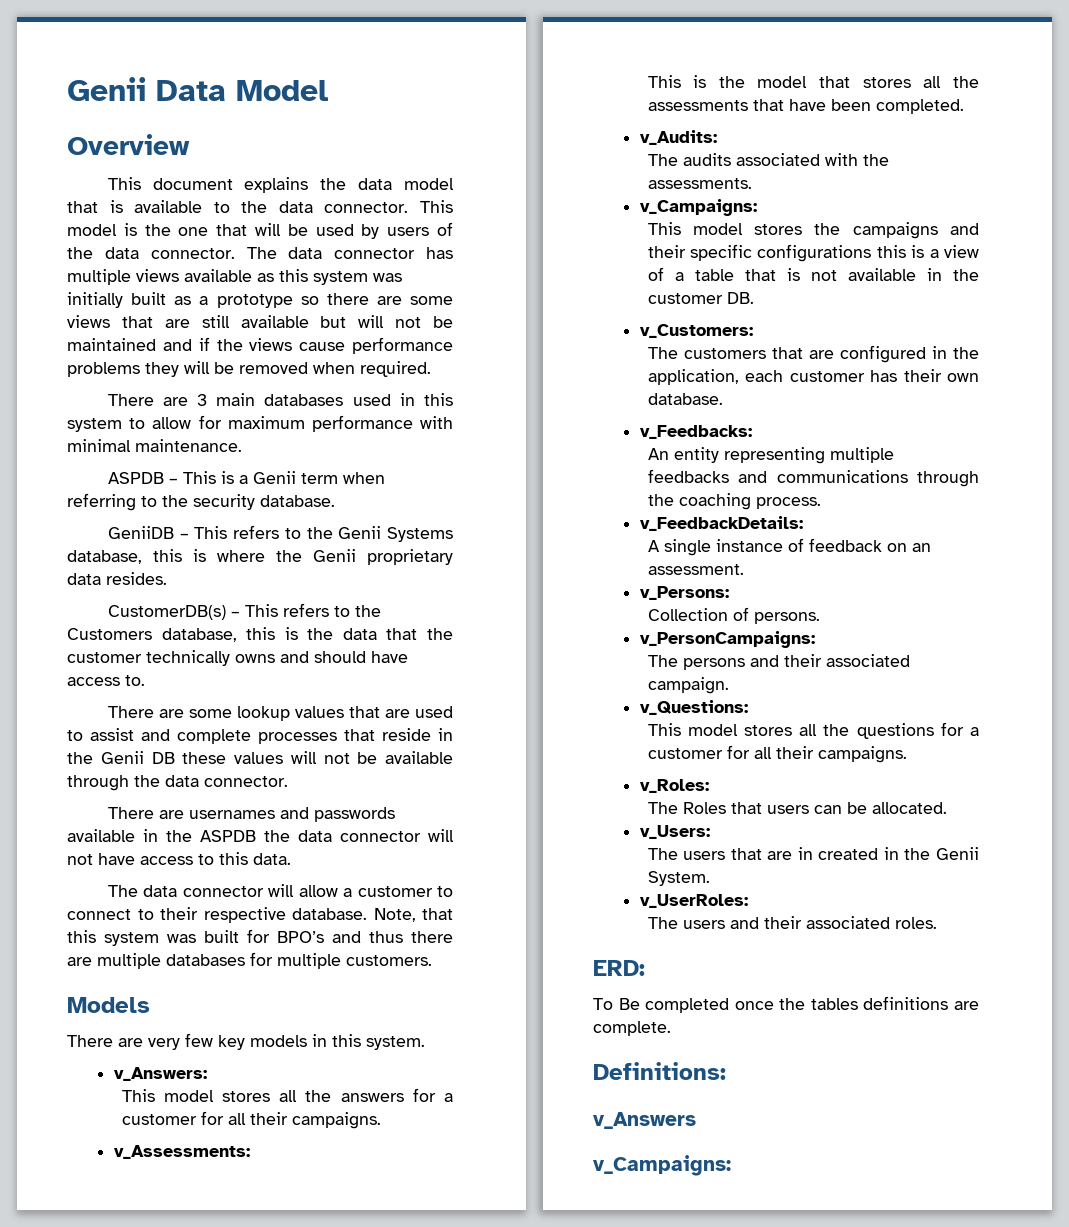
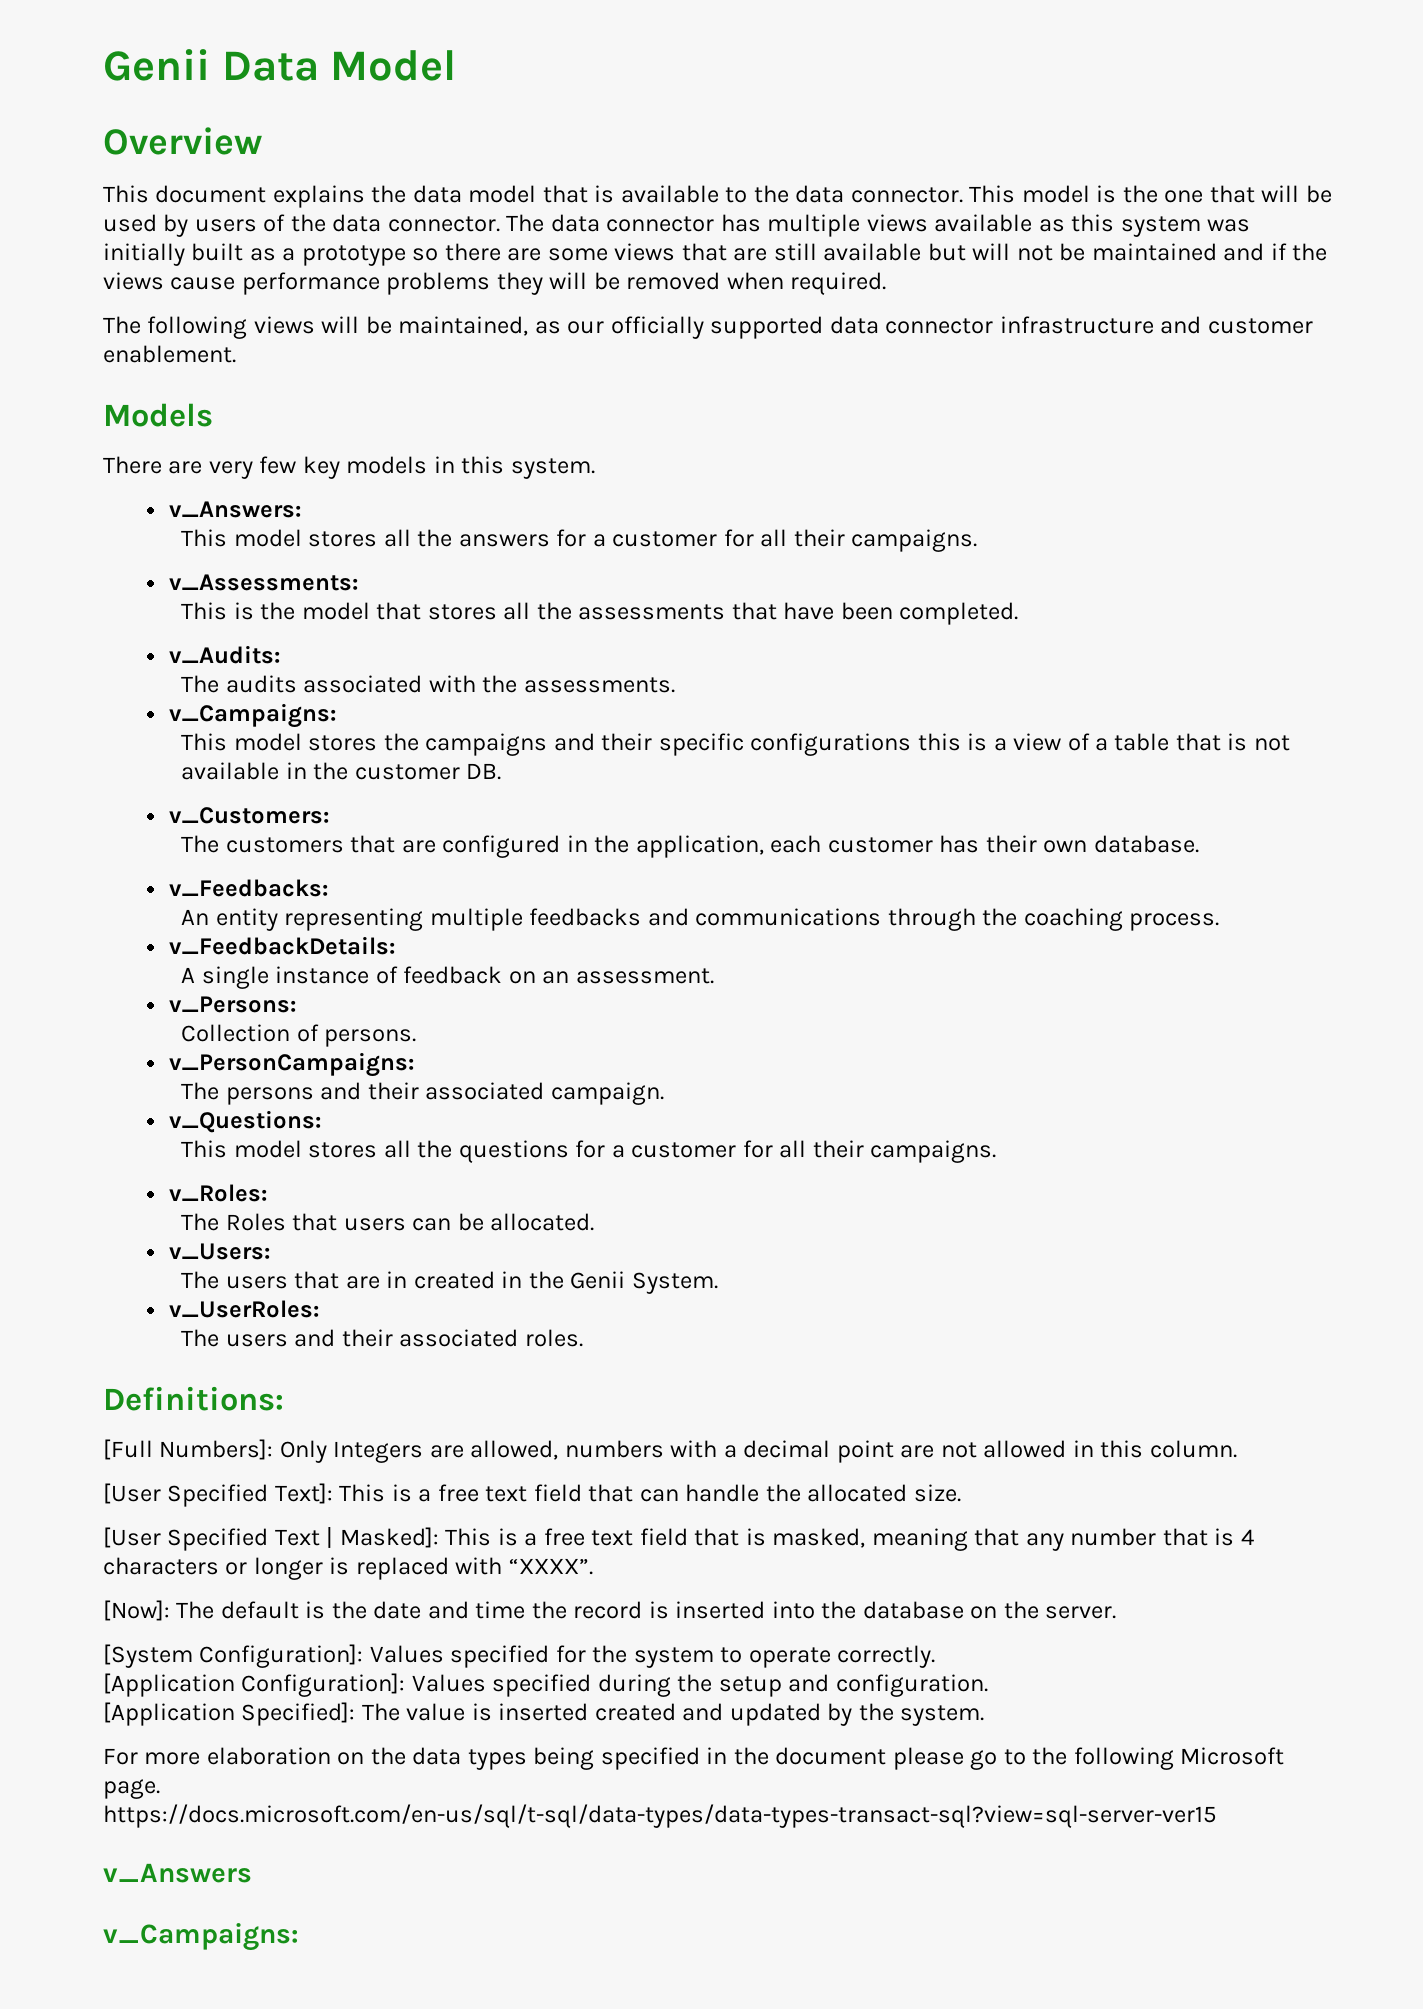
- There are 3 main databases used in this system to allow for maximum performance with minimal maintenance.
- ASPDB – This is a Genii term when referring to the security database.
- GeniiDB – This refers to the Genii Systems database, this is where the Genii proprietary data resides.
- CustomerDB(s) – This refers to the Customers database, this is the data that the customer technically owns and should have access to.
- There are some lookup values that are used to assist and complete processes that reside in the Genii DB these values will not be available through the data connector.
- There are usernames and passwords available in the ASPDB the data connector will not have access to this data.
- The data connector will allow a customer to connect to their respective database. Note, that this system was built for BPO’s and thus there are multiple databases for multiple customers.
+ The following views will be maintained, as our officially supported data connector infrastructure and customer enablement.
- ERD:
- To Be completed once the tables definitions are complete.
  Definitions:
+ [Full Numbers]: Only Integers are allowed, numbers with a decimal point are not allowed in this column.
+ [User Specified Text]: This is a free text field that can handle the allocated size.
+ [User Specified Text | Masked]: This is a free text field that is masked, meaning that any number that is 4 characters or longer is replaced with “XXXX”.
+ [Now]: The default is the date and time the record is inserted into the database on the server.
+ [System Configuration]: Values specified for the system to operate correctly.
+ [Application Configuration]: Values specified during the setup and configuration.
+ [Application Specified]: The value is inserted created and updated by the system.
+ For more elaboration on the data types being specified in the document please go to the following Microsoft page.
+ https://docs.microsoft.com/en-us/sql/t-sql/data-types/data-types-transact-sql?view=sql-server-ver15

